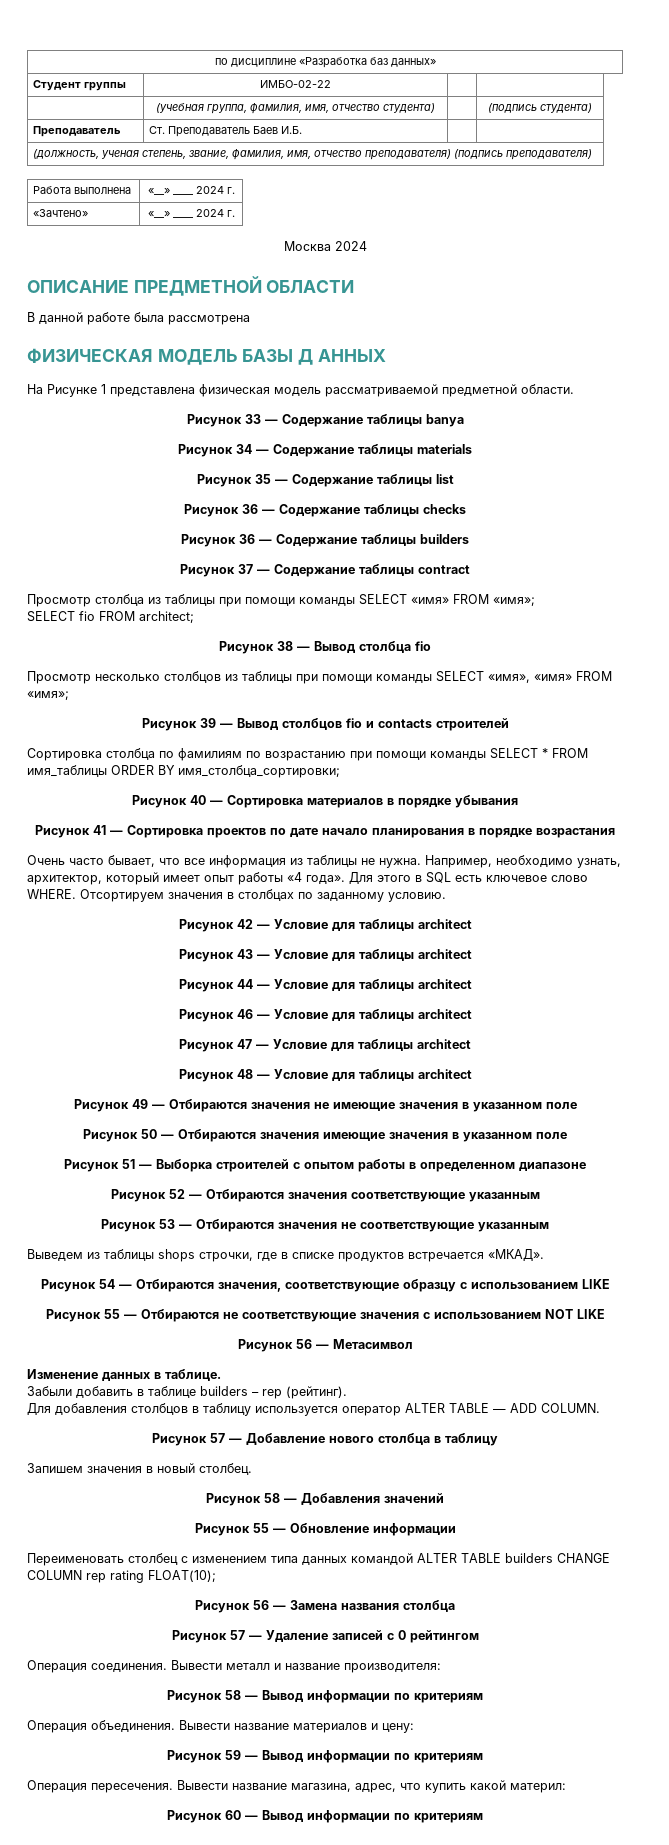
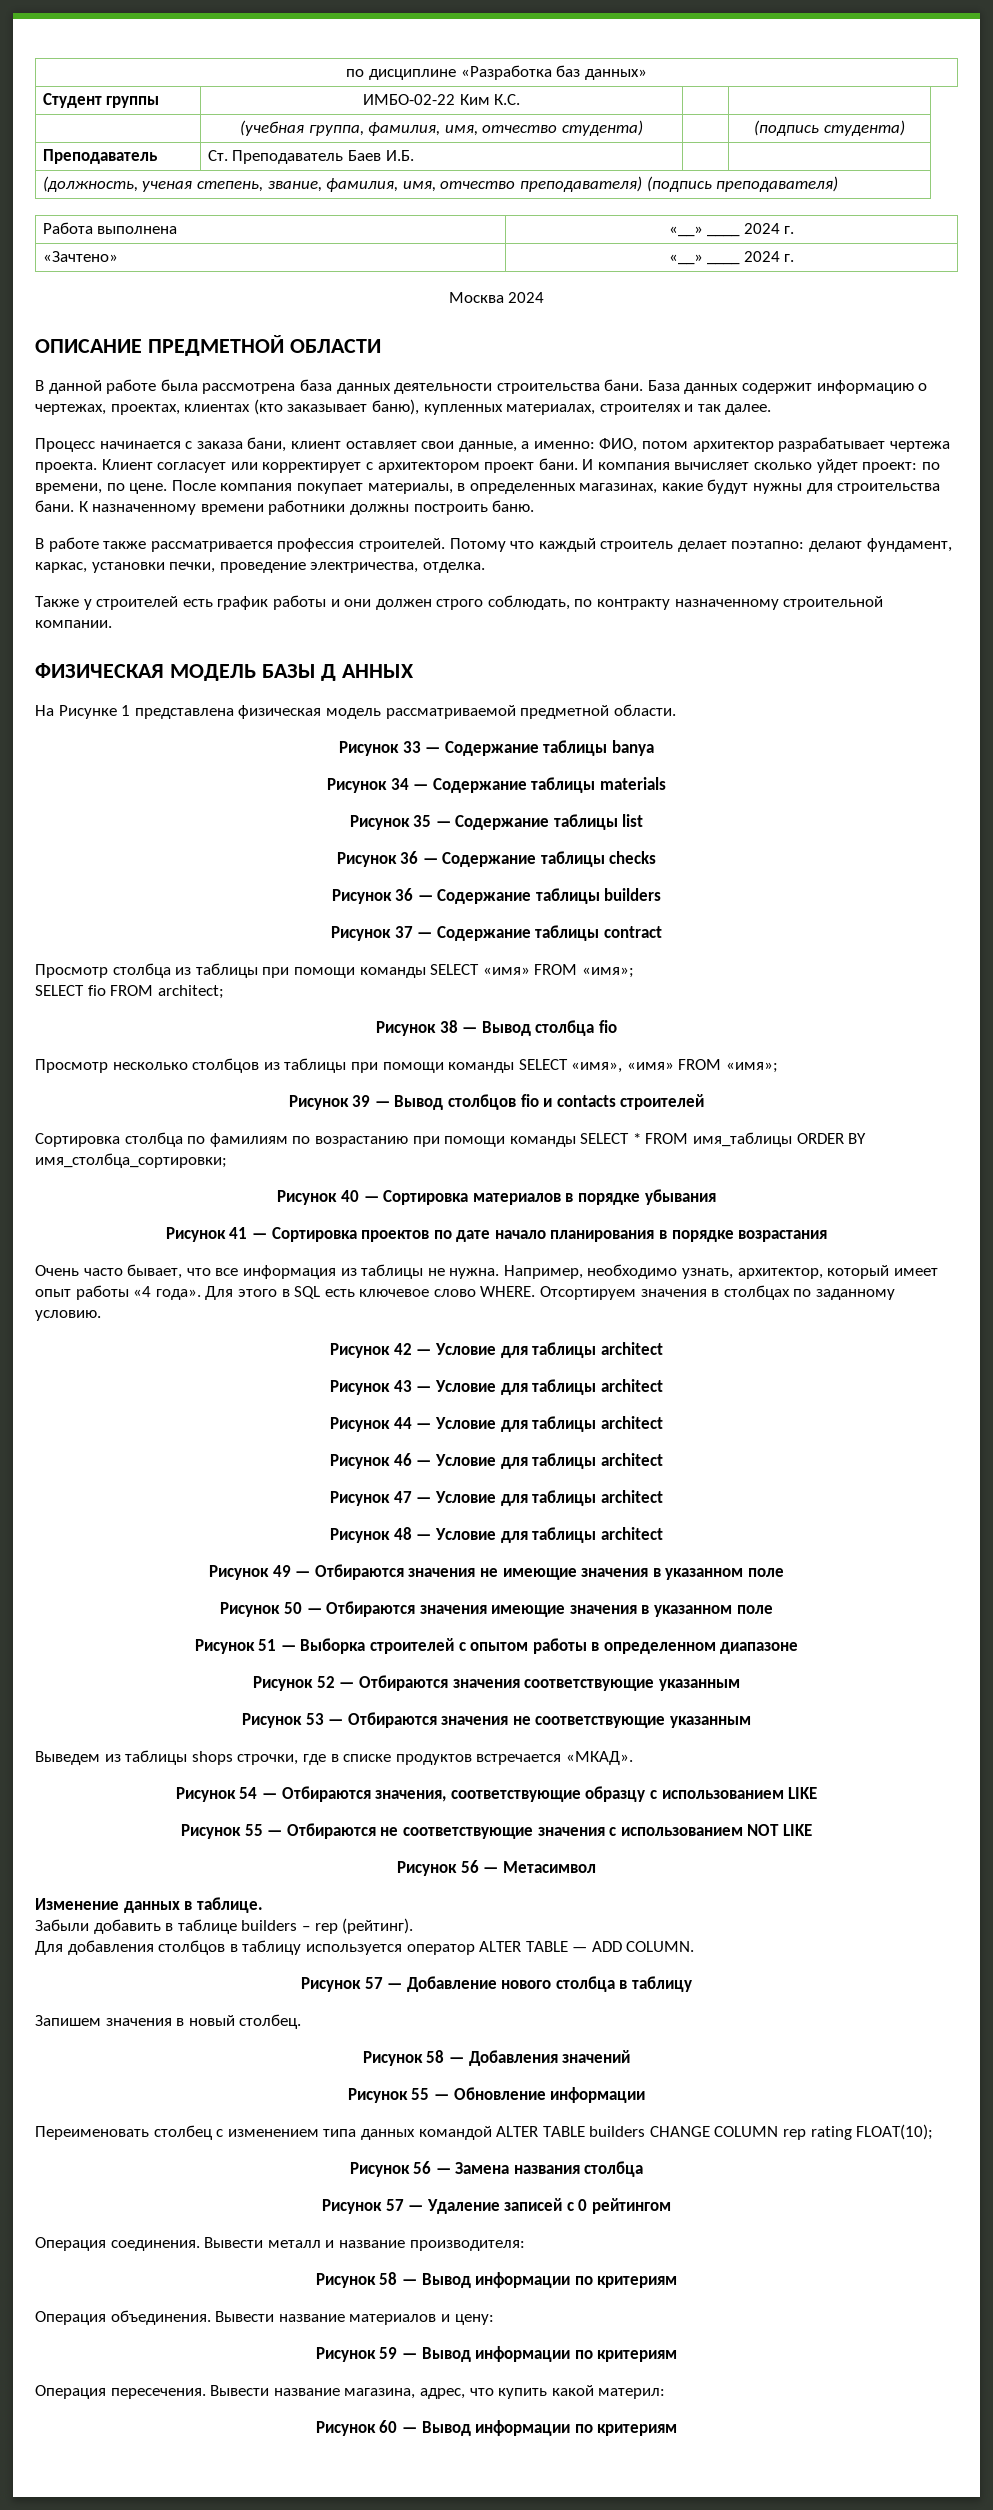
- Студент группы | ИМБО-02-22 | |
+ Студент группы | ИМБО-02-22 Ким К.С. | |
- В данной работе была рассмотрена
+ В данной работе была рассмотрена база данных деятельности строительства бани. База данных содержит информацию о чертежах, проектах, клиентах (кто заказывает баню), купленных материалах, строителях и так далее.
+ Процесс начинается с заказа бани, клиент оставляет свои данные, а именно: ФИО, потом архитектор разрабатывает чертежа проекта. Клиент согласует или корректирует с архитектором проект бани. И компания вычисляет сколько уйдет проект: по времени, по цене. После компания покупает материалы, в определенных магазинах, какие будут нужны для строительства бани. К назначенному времени работники должны построить баню.
+ В работе также рассматривается профессия строителей. Потому что каждый строитель делает поэтапно: делают фундамент, каркас, установки печки, проведение электричества, отделка.
+ Также у строителей есть график работы и они должен строго соблюдать, по контракту назначенному строительной компании.

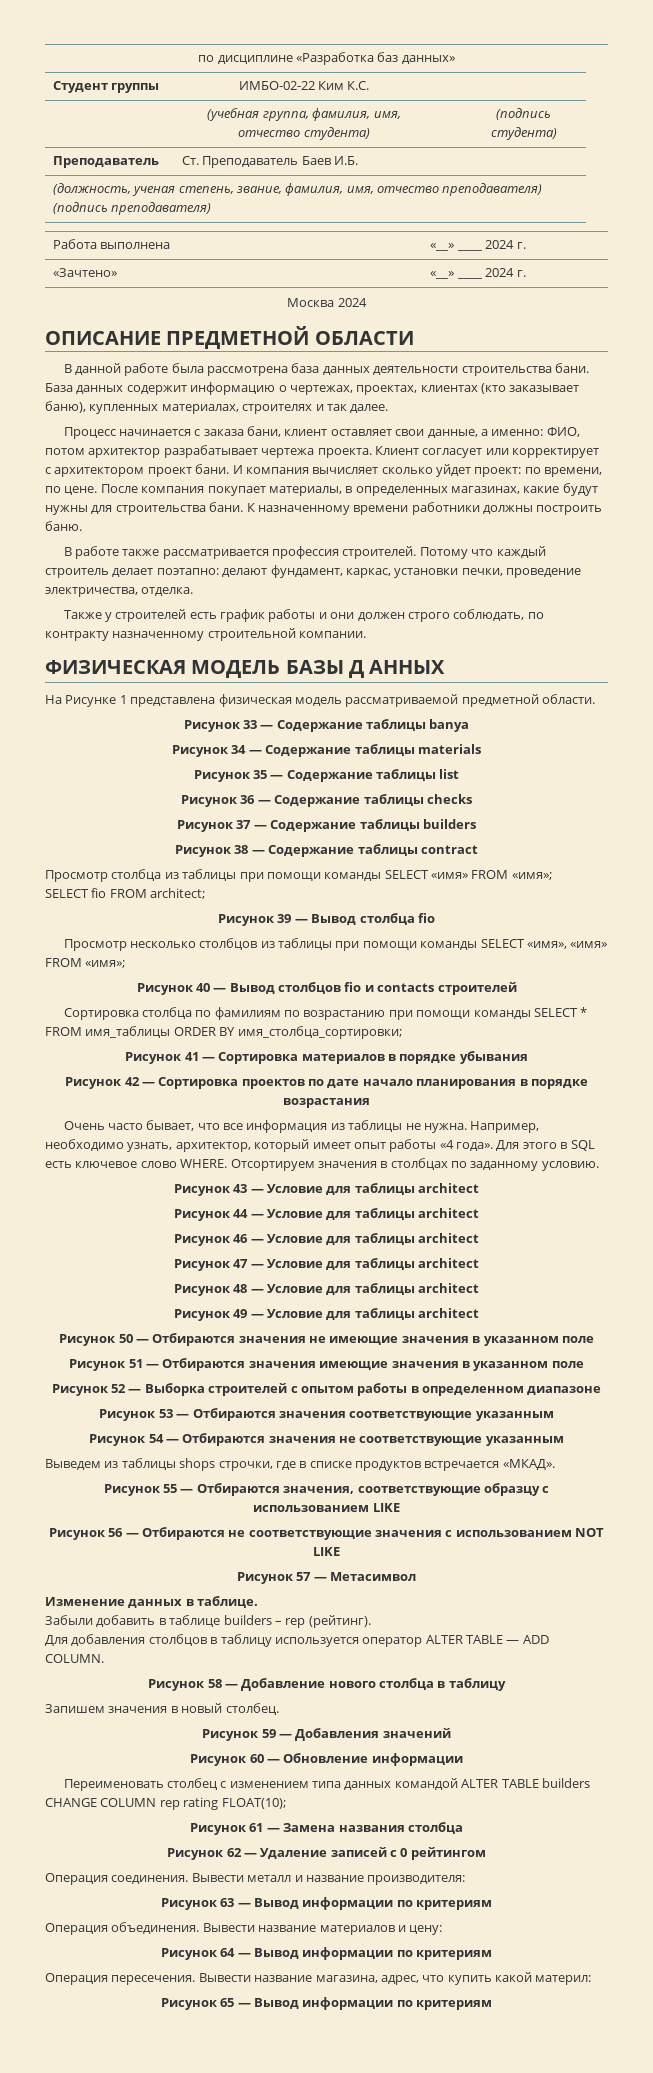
- Рисунок 36 — Содержание таблицы builders
+ Рисунок 37 — Содержание таблицы builders
- Рисунок 37 — Содержание таблицы contract
+ Рисунок 38 — Содержание таблицы contract
- Рисунок 38 — Вывод столбца fio
+ Рисунок 39 — Вывод столбца fio
- Рисунок 39 — Вывод столбцов fio и contacts строителей
+ Рисунок 40 — Вывод столбцов fio и contacts строителей
- Рисунок 40 — Сортировка материалов в порядке убывания
+ Рисунок 41 — Сортировка материалов в порядке убывания
- Рисунок 41 — Сортировка проектов по дате начало планирования в порядке возрастания
+ Рисунок 42 — Сортировка проектов по дате начало планирования в порядке возрастания
- Рисунок 42 — Условие для таблицы architect
- Рисунок 49 — Отбираются значения не имеющие значения в указанном поле
+ Рисунок 49 — Условие для таблицы architect
+ Рисунок 50 — Отбираются значения не имеющие значения в указанном поле
- Рисунок 50 — Отбираются значения имеющие значения в указанном поле
+ Рисунок 51 — Отбираются значения имеющие значения в указанном поле
- Рисунок 51 — Выборка строителей с опытом работы в определенном диапазоне
+ Рисунок 52 — Выборка строителей с опытом работы в определенном диапазоне
- Рисунок 52 — Отбираются значения соответствующие указанным
+ Рисунок 53 — Отбираются значения соответствующие указанным
- Рисунок 53 — Отбираются значения не соответствующие указанным
+ Рисунок 54 — Отбираются значения не соответствующие указанным
- Рисунок 54 — Отбираются значения, соответствующие образцу с использованием LIKE
+ Рисунок 55 — Отбираются значения, соответствующие образцу с использованием LIKE
- Рисунок 55 — Отбираются не соответствующие значения с использованием NOT LIKE
+ Рисунок 56 — Отбираются не соответствующие значения с использованием NOT LIKE
- Рисунок 56 — Метасимвол
+ Рисунок 57 — Метасимвол
- Рисунок 57 — Добавление нового столбца в таблицу
+ Рисунок 58 — Добавление нового столбца в таблицу
- Рисунок 58 — Добавления значений
+ Рисунок 59 — Добавления значений
- Рисунок 55 — Обновление информации
+ Рисунок 60 — Обновление информации
- Рисунок 56 — Замена названия столбца
+ Рисунок 61 — Замена названия столбца
- Рисунок 57 — Удаление записей с 0 рейтингом
+ Рисунок 62 — Удаление записей с 0 рейтингом
- Рисунок 58 — Вывод информации по критериям
+ Рисунок 63 — Вывод информации по критериям
- Рисунок 59 — Вывод информации по критериям
+ Рисунок 64 — Вывод информации по критериям
- Рисунок 60 — Вывод информации по критериям
+ Рисунок 65 — Вывод информации по критериям

